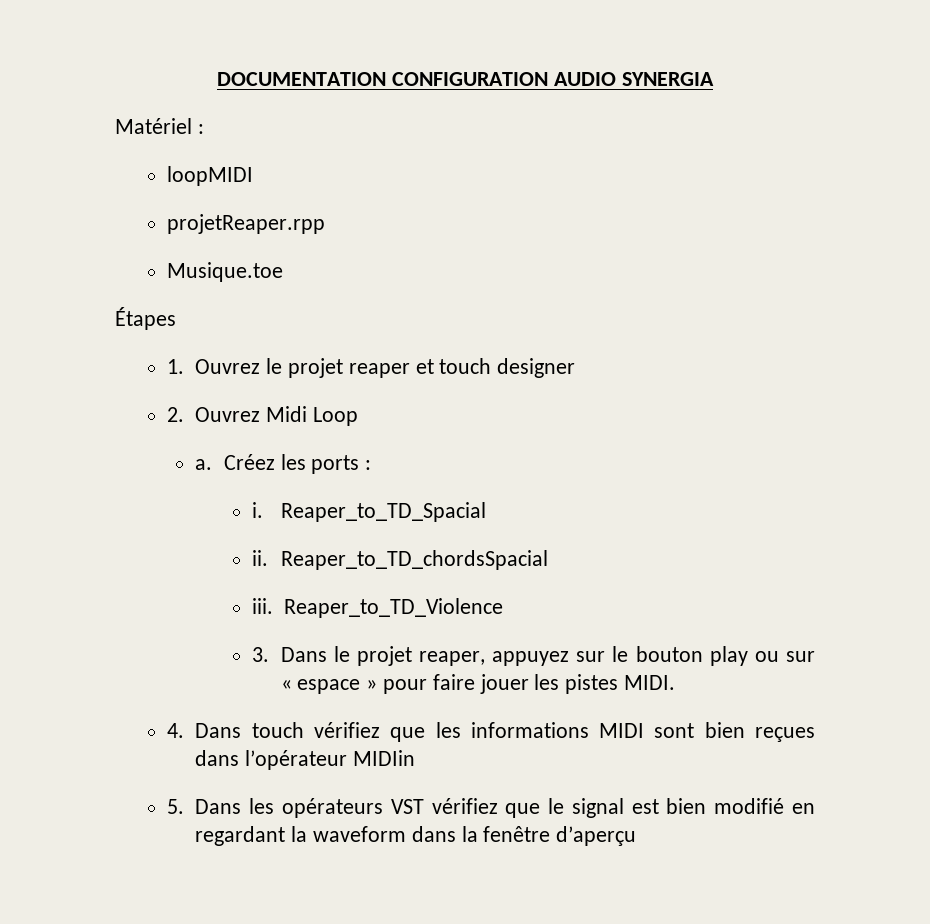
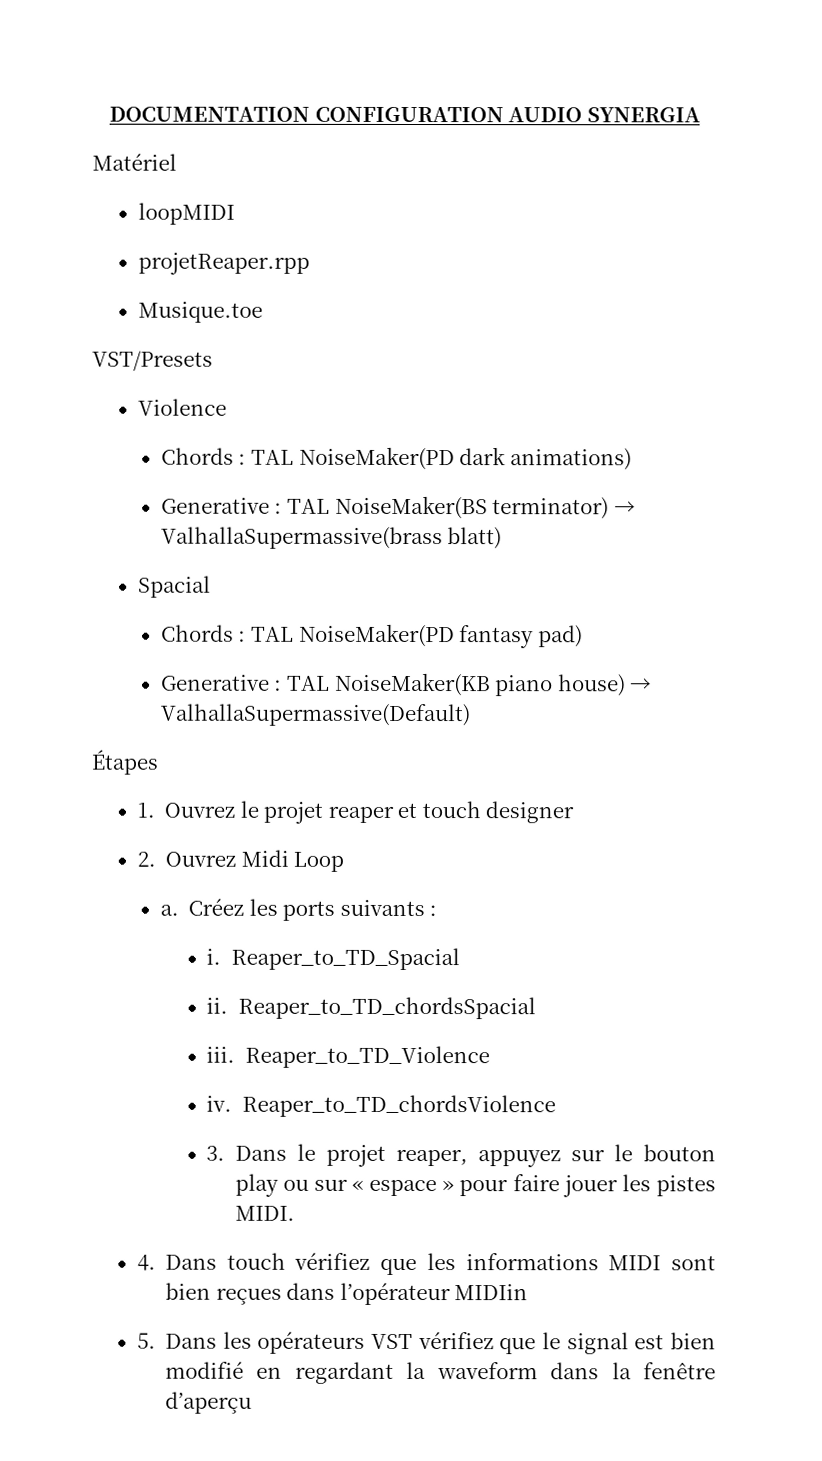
- Matériel :
+ Matériel
+ VST/Presets
+ Violence
+ Chords : TAL NoiseMaker(PD dark animations)
+ Generative : TAL NoiseMaker(BS terminator) → ValhallaSupermassive(brass blatt)
+ Spacial
+ Chords : TAL NoiseMaker(PD fantasy pad)
+ Generative : TAL NoiseMaker(KB piano house) → ValhallaSupermassive(Default)
- Créez les ports :
+ Créez les ports suivants :
+ iv. Reaper_to_TD_chordsViolence

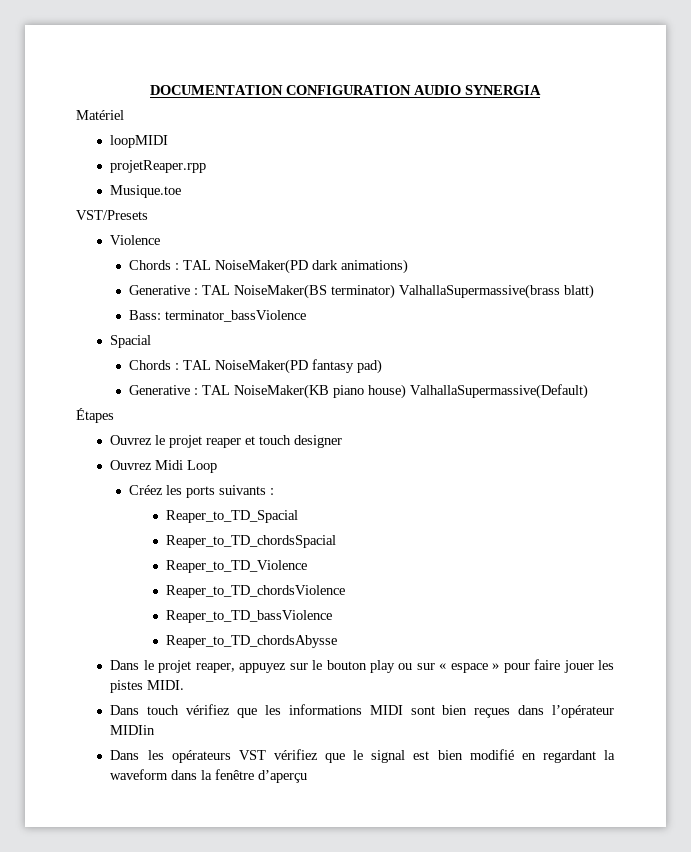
- Generative : TAL NoiseMaker(BS terminator) → ValhallaSupermassive(brass blatt)
+ Generative : TAL NoiseMaker(BS terminator) ValhallaSupermassive(brass blatt)
+ Bass: terminator_bassViolence
- Generative : TAL NoiseMaker(KB piano house) → ValhallaSupermassive(Default)
+ Generative : TAL NoiseMaker(KB piano house) ValhallaSupermassive(Default)
- 1. Ouvrez le projet reaper et touch designer
+ Ouvrez le projet reaper et touch designer
- 2. Ouvrez Midi Loop
+ Ouvrez Midi Loop
- a.
- i.
- ii.
- iii.
- iv.
- 3. Dans le projet reaper, appuyez sur le bouton play ou sur « espace » pour faire jouer les pistes MIDI.
+ Reaper_to_TD_bassViolence
+ Reaper_to_TD_chordsAbysse
+ Dans le projet reaper, appuyez sur le bouton play ou sur « espace » pour faire jouer les pistes MIDI.
- 4. Dans touch vérifiez que les informations MIDI sont bien reçues dans l’opérateur MIDIin
+ Dans touch vérifiez que les informations MIDI sont bien reçues dans l’opérateur MIDIin
- 5. Dans les opérateurs VST vérifiez que le signal est bien modifié en regardant la waveform dans la fenêtre d’aperçu
+ Dans les opérateurs VST vérifiez que le signal est bien modifié en regardant la waveform dans la fenêtre d’aperçu

